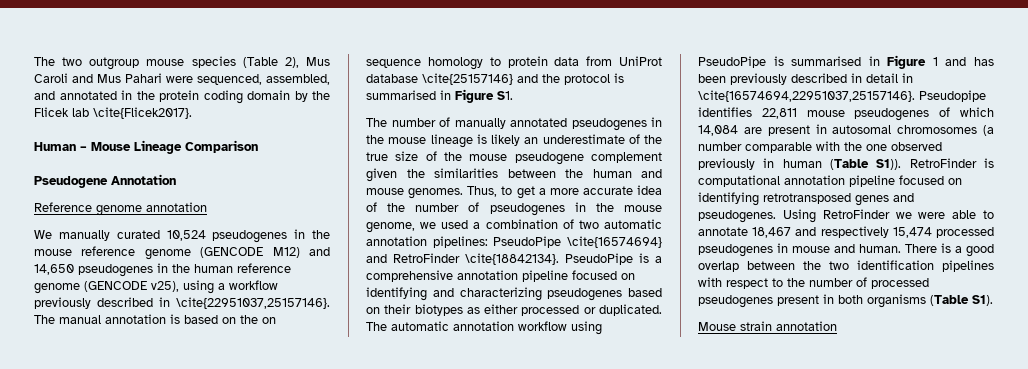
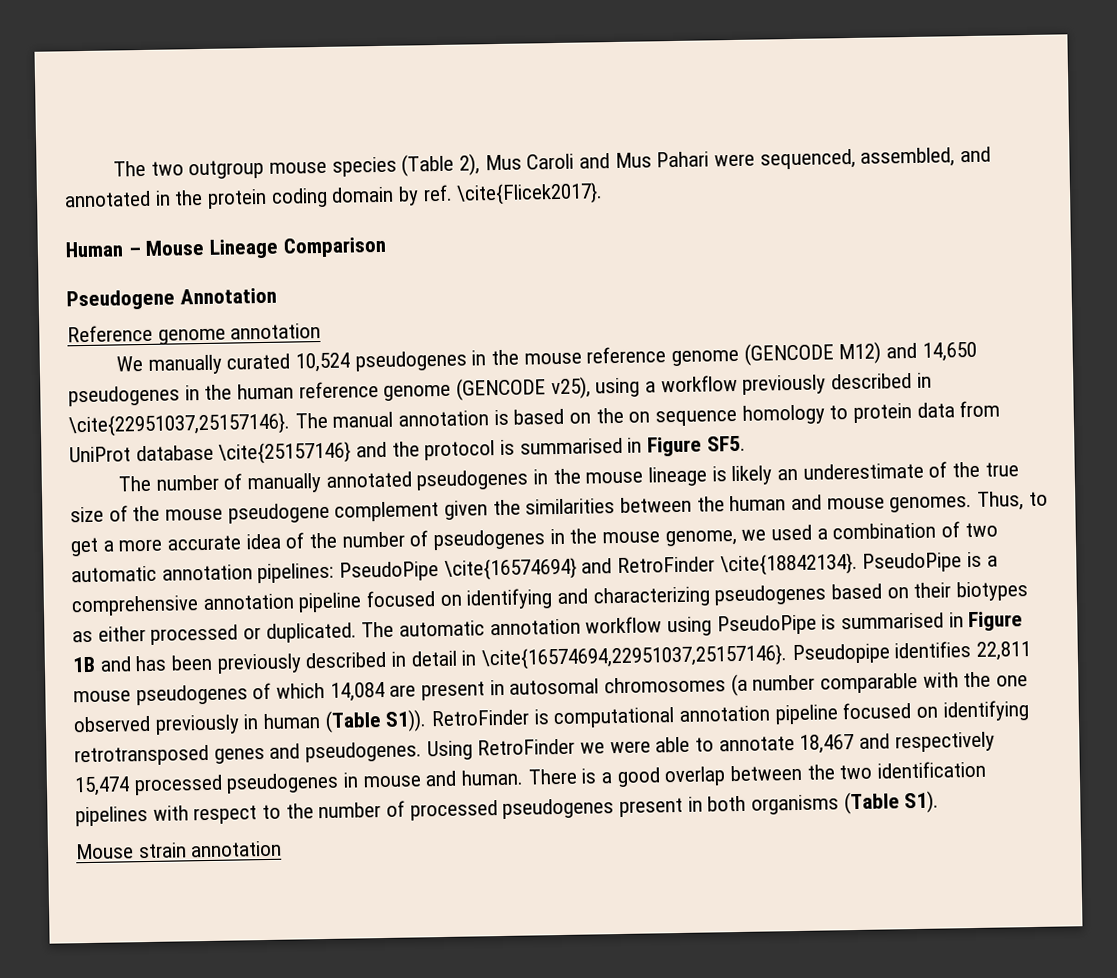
- The two outgroup mouse species (Table 2), Mus Caroli and Mus Pahari were sequenced, assembled, and annotated in the protein coding domain by the Flicek lab \cite{Flicek2017}.
+ The two outgroup mouse species (Table 2), Mus Caroli and Mus Pahari were sequenced, assembled, and annotated in the protein coding domain by ref. \cite{Flicek2017}.
- The manual annotation is based on the on sequence homology to protein data from UniProt database \cite{25157146} and the protocol is summarised in Figure S1.
+ The manual annotation is based on the on sequence homology to protein data from UniProt database \cite{25157146} and the protocol is summarised in Figure SF5.
- The automatic annotation workflow using PseudoPipe is summarised in Figure 1 and has been previously described in detail in \cite{16574694,22951037,25157146}.
+ The automatic annotation workflow using PseudoPipe is summarised in Figure 1B and has been previously described in detail in \cite{16574694,22951037,25157146}.

